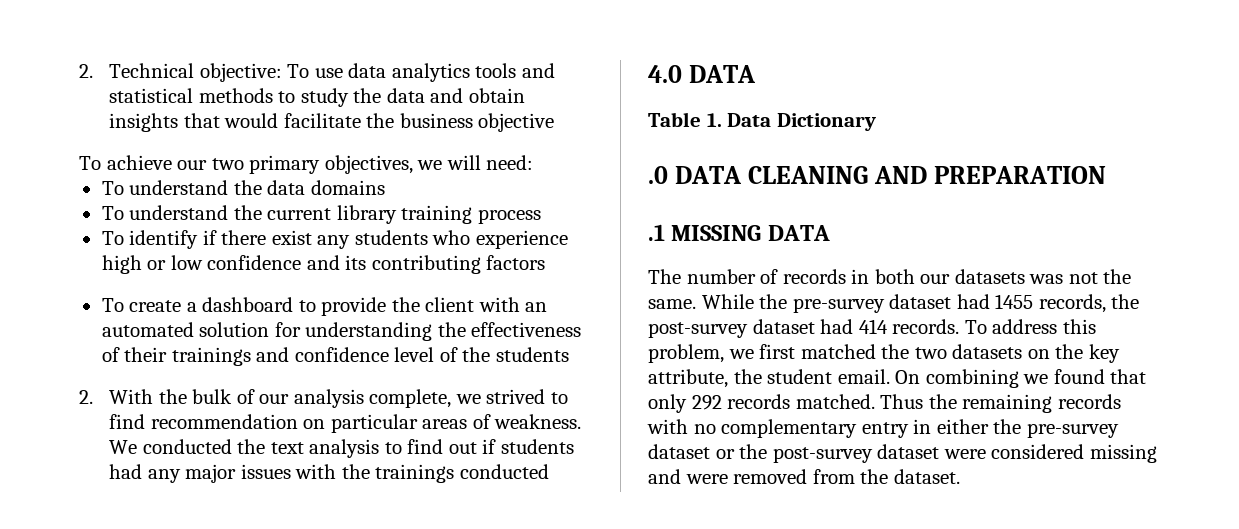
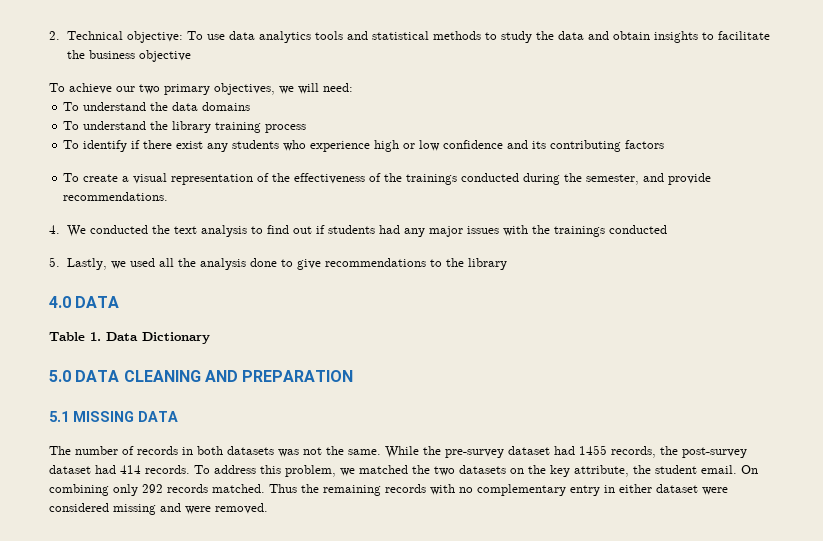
- 2. Technical objective: To use data analytics tools and statistical methods to study the data and obtain insights that would facilitate the business objective
+ 2. Technical objective: To use data analytics tools and statistical methods to study the data and obtain insights to facilitate the business objective
- To understand the current library training process
+ To understand the library training process
- To create a dashboard to provide the client with an automated solution for understanding the effectiveness of their trainings and confidence level of the students
- 2. With the bulk of our analysis complete, we strived to find recommendation on particular areas of weakness. We conducted the text analysis to find out if students had any major issues with the trainings conducted
+ To create a visual representation of the effectiveness of the trainings conducted during the semester, and provide recommendations.
+ 4. We conducted the text analysis to find out if students had any major issues with the trainings conducted
+ 5. Lastly, we used all the analysis done to give recommendations to the library
- .0 DATA CLEANING AND PREPARATION
+ 5.0 DATA CLEANING AND PREPARATION
- .1 MISSING DATA
+ 5.1 MISSING DATA
- The number of records in both our datasets was not the same.
+ The number of records in both datasets was not the same.
- To address this problem, we first matched the two datasets on the key attribute, the student email.
+ To address this problem, we matched the two datasets on the key attribute, the student email.
- On combining we found that only 292 records matched.
+ On combining only 292 records matched.
- Thus the remaining records with no complementary entry in either the pre-survey dataset or the post-survey dataset were considered missing and were removed from the dataset.
+ Thus the remaining records with no complementary entry in either dataset were considered missing and were removed.

